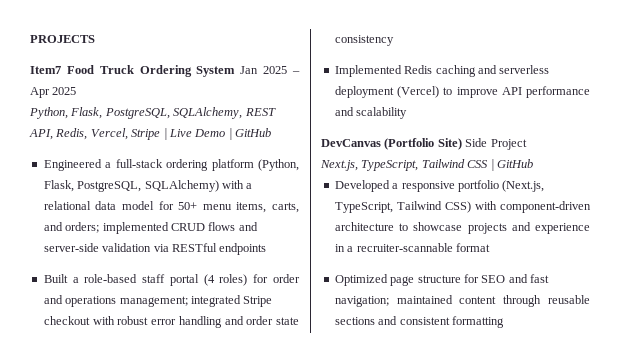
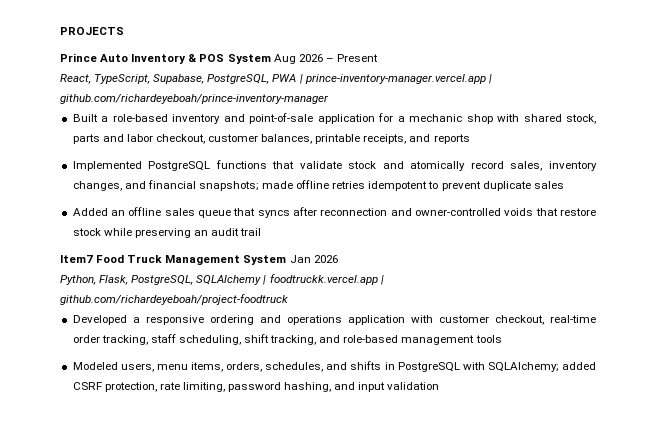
+ Prince Auto Inventory & POS System Aug 2026 – Present
+ React, TypeScript, Supabase, PostgreSQL, PWA | prince-inventory-manager.vercel.app | github.com/richardeyeboah/prince-inventory-manager
+ Built a role-based inventory and point-of-sale application for a mechanic shop with shared stock, parts and labor checkout, customer balances, printable receipts, and reports
+ Implemented PostgreSQL functions that validate stock and atomically record sales, inventory changes, and financial snapshots; made offline retries idempotent to prevent duplicate sales
+ Added an offline sales queue that syncs after reconnection and owner-controlled voids that restore stock while preserving an audit trail
- Item7 Food Truck Ordering System Jan 2025 – Apr 2025
+ Item7 Food Truck Management System Jan 2026
- Python, Flask, PostgreSQL, SQLAlchemy, REST API, Redis, Vercel, Stripe | Live Demo | GitHub
- Engineered a full-stack ordering platform (Python, Flask, PostgreSQL, SQLAlchemy) with a relational data model for 50+ menu items, carts, and orders; implemented CRUD flows and server-side validation via RESTful endpoints
- Built a role-based staff portal (4 roles) for order and operations management; integrated Stripe checkout with robust error handling and order state consistency
- Implemented Redis caching and serverless deployment (Vercel) to improve API performance and scalability
- DevCanvas (Portfolio Site) Side Project
- Next.js, TypeScript, Tailwind CSS | GitHub
- Developed a responsive portfolio (Next.js, TypeScript, Tailwind CSS) with component-driven architecture to showcase projects and experience in a recruiter-scannable format
- Optimized page structure for SEO and fast navigation; maintained content through reusable sections and consistent formatting
+ Python, Flask, PostgreSQL, SQLAlchemy | foodtruckk.vercel.app | github.com/richardeyeboah/project-foodtruck
+ Developed a responsive ordering and operations application with customer checkout, real-time order tracking, staff scheduling, shift tracking, and role-based management tools
+ Modeled users, menu items, orders, schedules, and shifts in PostgreSQL with SQLAlchemy; added CSRF protection, rate limiting, password hashing, and input validation

